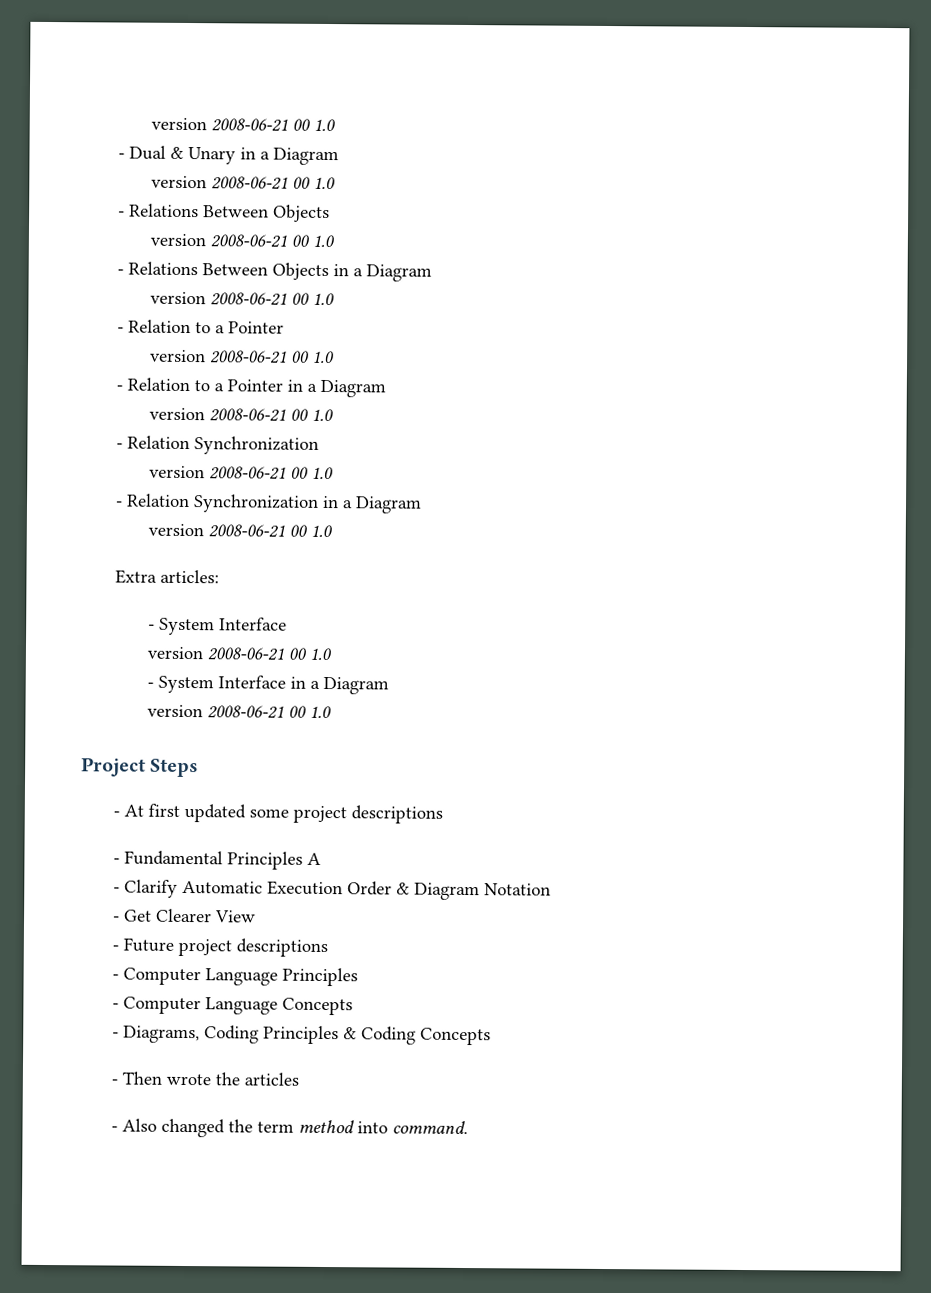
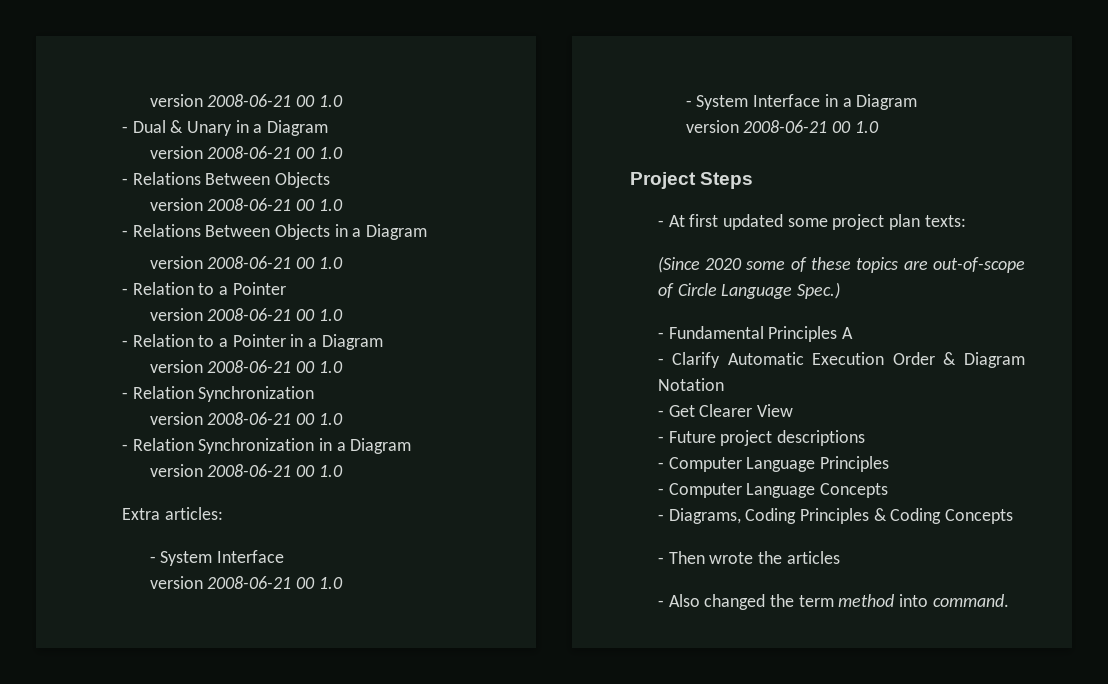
- - At first updated some project descriptions
+ - At first updated some project plan texts:
+ (Since 2020 some of these topics are out-of-scope of Circle Language Spec.)

